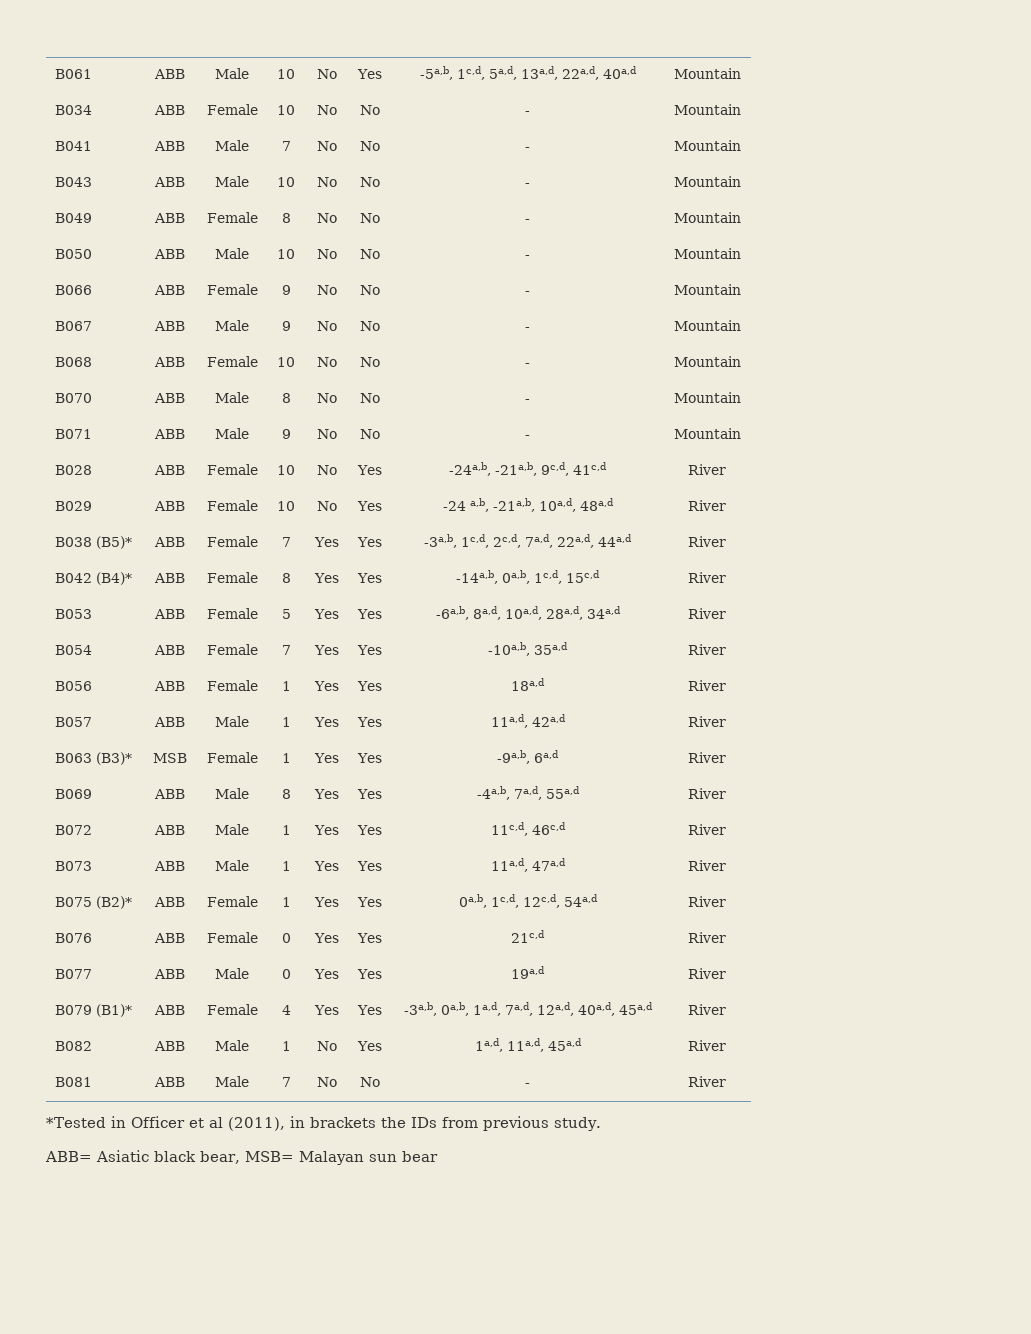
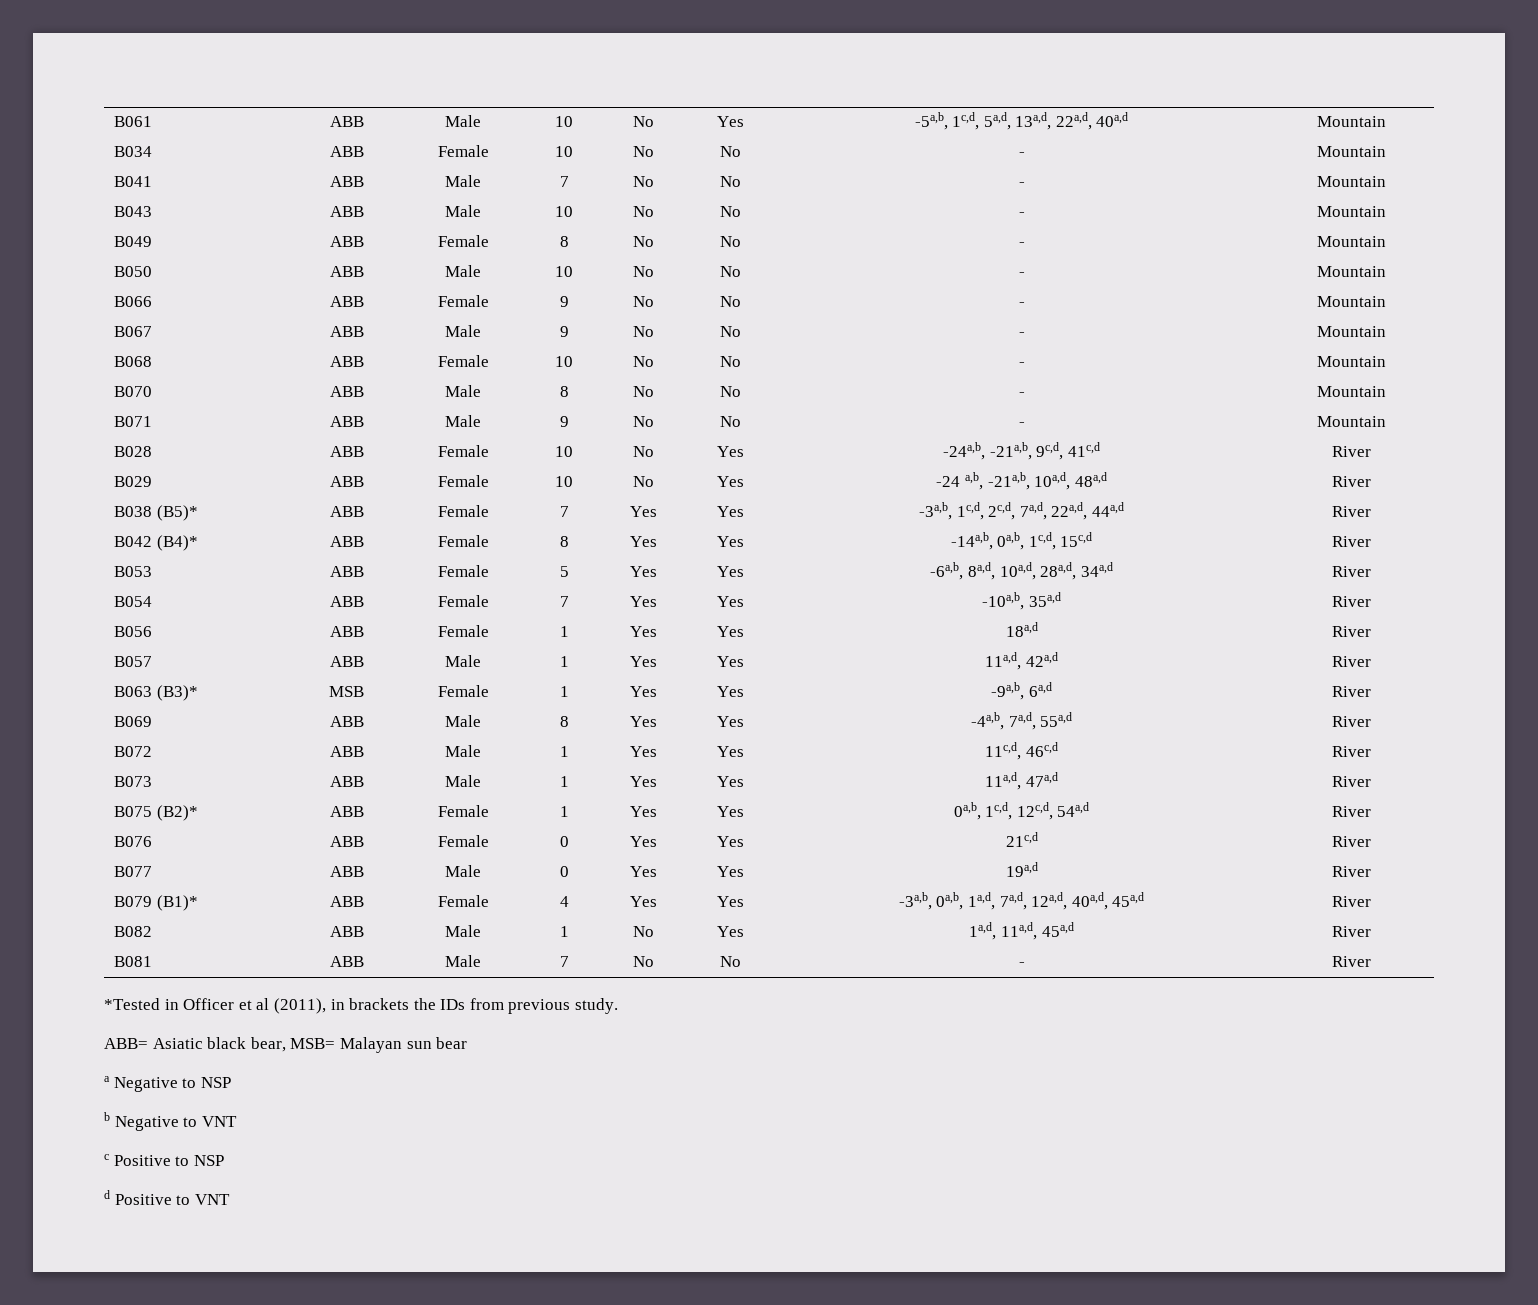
+ a Negative to NSP
+ b Negative to VNT
+ c Positive to NSP
+ d Positive to VNT

